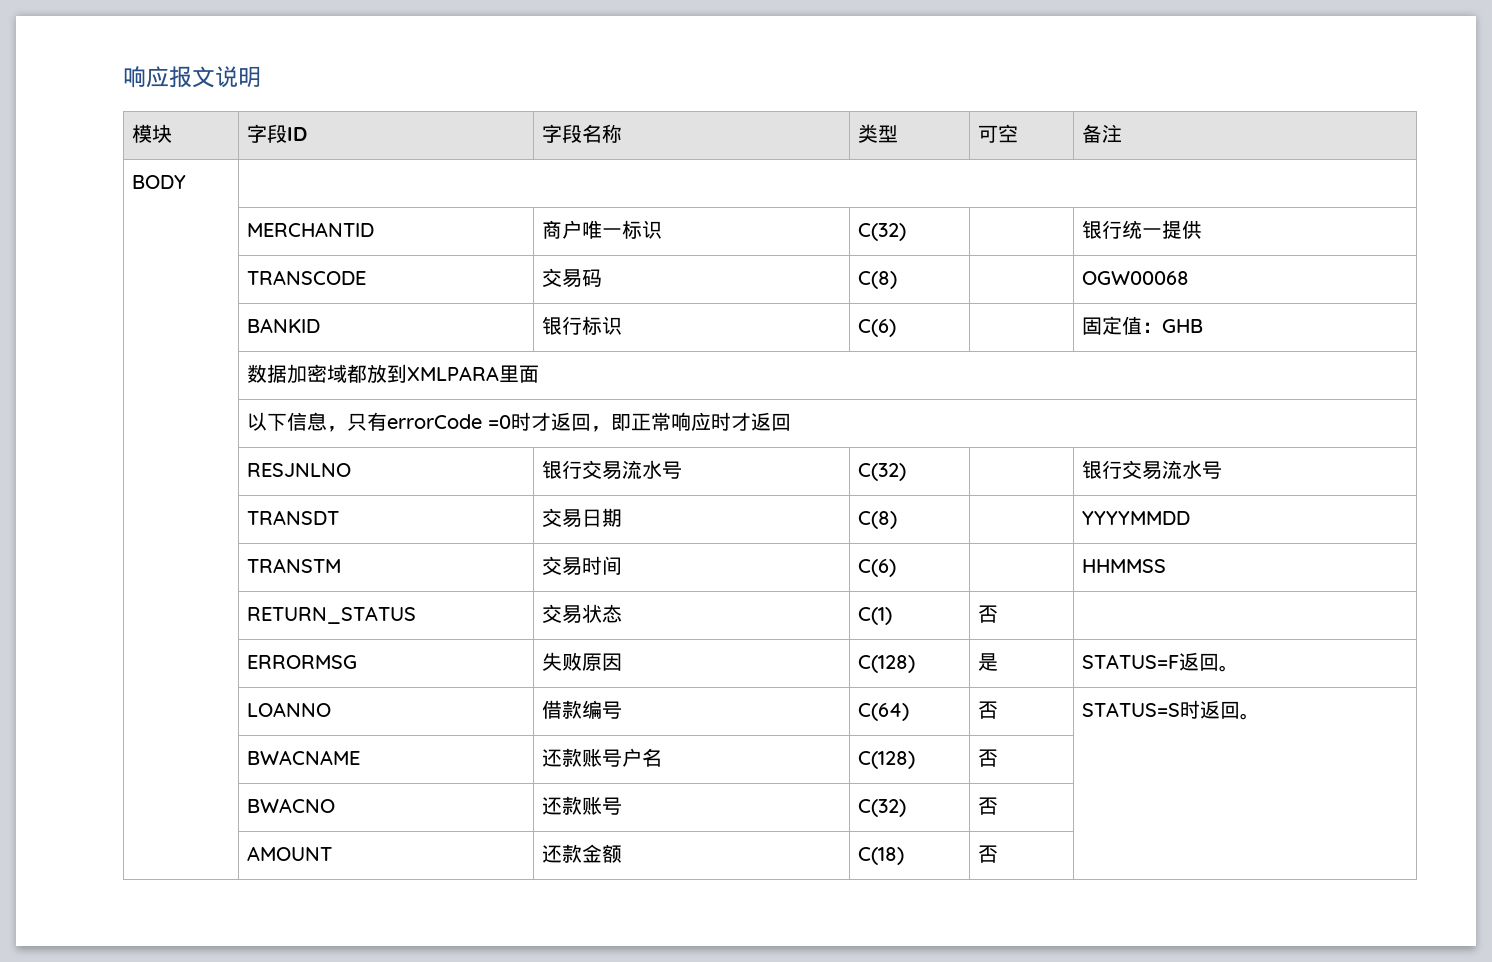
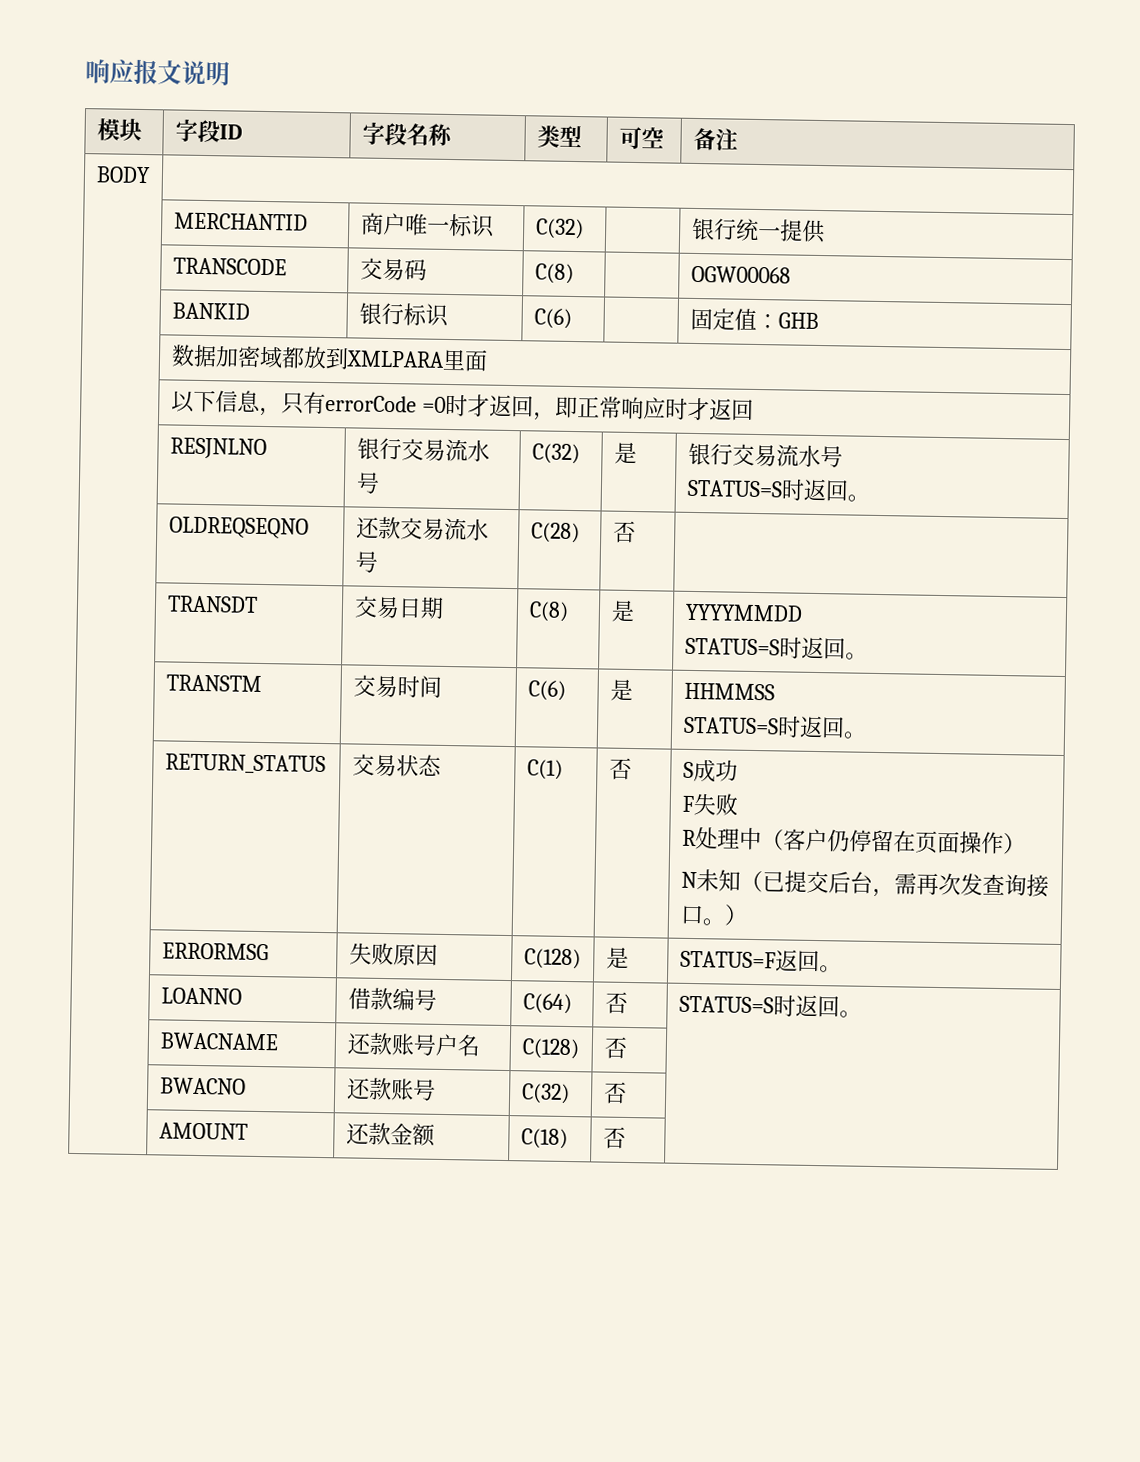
- | RESJNLNO | 银行交易流水号 | C(32) | | 银行交易流水号
+ | RESJNLNO | 银行交易流水号 | C(32) | 是 | 银行交易流水号
+ STATUS=S时返回。
+ | OLDREQSEQNO | 还款交易流水号 | C(28) | 否 |
- | TRANSDT | 交易日期 | C(8) | | YYYYMMDD
+ | TRANSDT | 交易日期 | C(8) | 是 | YYYYMMDD
+ STATUS=S时返回。
- | TRANSTM | 交易时间 | C(6) | | HHMMSS
+ | TRANSTM | 交易时间 | C(6) | 是 | HHMMSS
+ STATUS=S时返回。
- | RETURN_STATUS | 交易状态 | C(1) | 否 |
+ | RETURN_STATUS | 交易状态 | C(1) | 否 | S成功
+ F失败
+ R处理中（客户仍停留在页面操作）
+ N未知（已提交后台，需再次发查询接口。）

